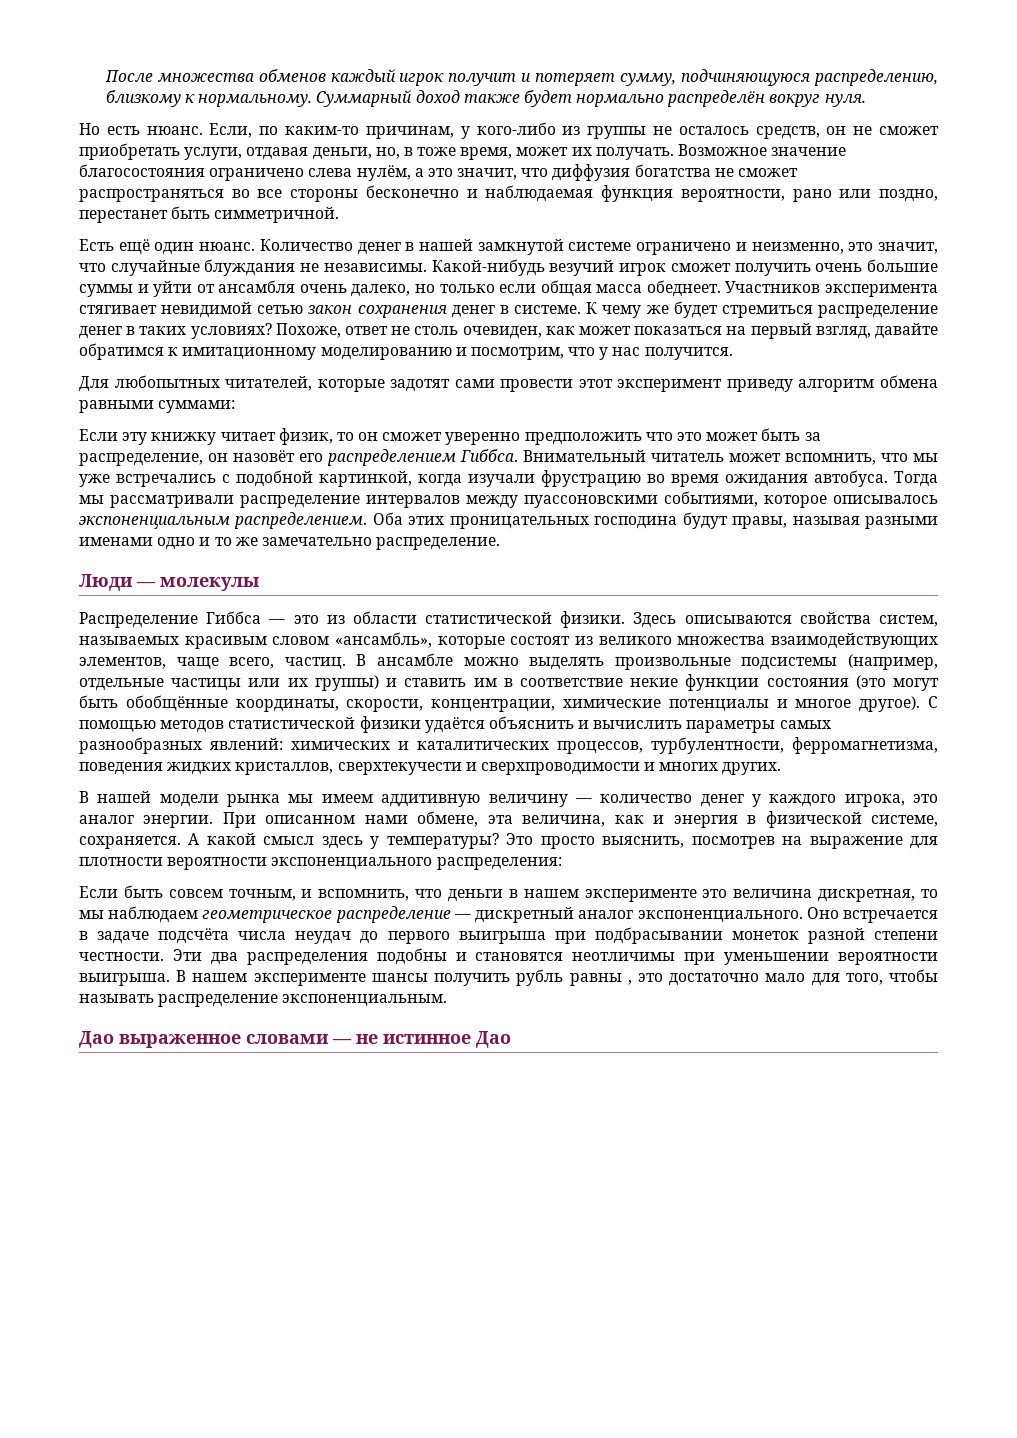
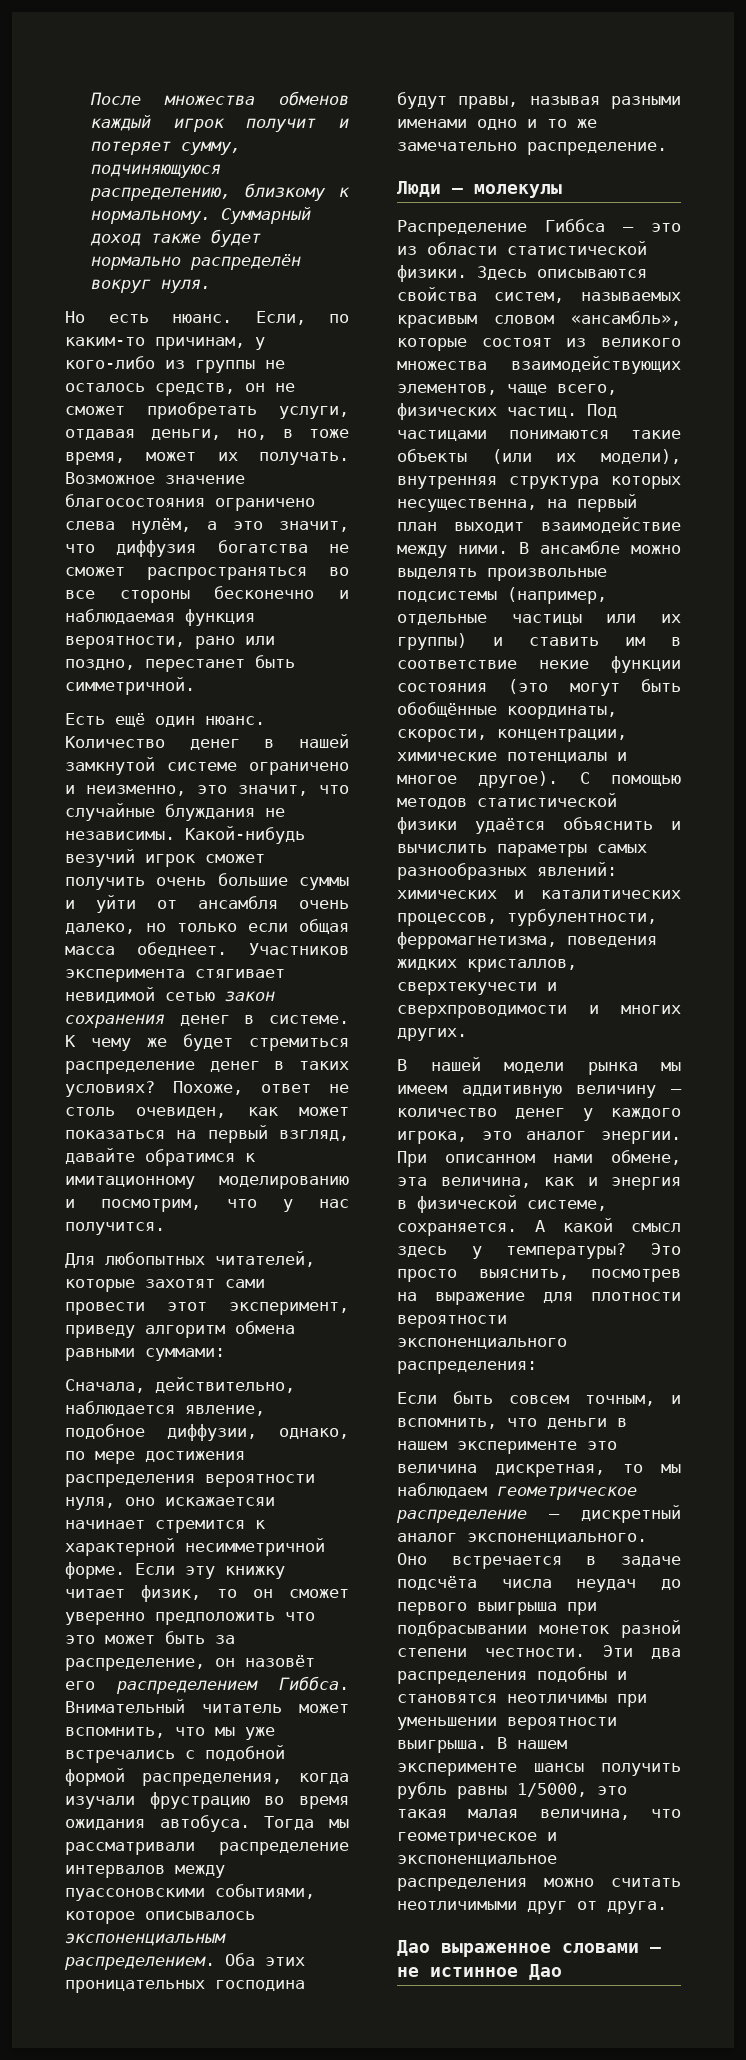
- Для любопытных читателей, которые задотят сами провести этот эксперимент приведу алгоритм обмена равными суммами:
+ Для любопытных читателей, которые захотят сами провести этот эксперимент, приведу алгоритм обмена равными суммами:
+ Сначала, действительно, наблюдается явление, подобное диффузии, однако, по мере достижения распределения вероятности нуля, оно искажаетсяи начинает стремится к характерной несимметричной форме.
- Внимательный читатель может вспомнить, что мы уже встречались с подобной картинкой, когда изучали фрустрацию во время ожидания автобуса.
+ Внимательный читатель может вспомнить, что мы уже встречались с подобной формой распределения, когда изучали фрустрацию во время ожидания автобуса.
- Здесь описываются свойства систем, называемых красивым словом «ансамбль», которые состоят из великого множества взаимодействующих элементов, чаще всего, частиц.
+ Здесь описываются свойства систем, называемых красивым словом «ансамбль», которые состоят из великого множества взаимодействующих элементов, чаще всего, физических частиц. Под частицами понимаются такие объекты (или их модели), внутренняя структура которых несущественна, на первый план выходит взаимодействие между ними.
- В нашем эксперименте шансы получить рубль равны , это достаточно мало для того, чтобы называть распределение экспоненциальным.
+ В нашем эксперименте шансы получить рубль равны 1/5000, это такая малая величина, что геометрическое и экспоненциальное распределения можно считать неотличимыми друг от друга.

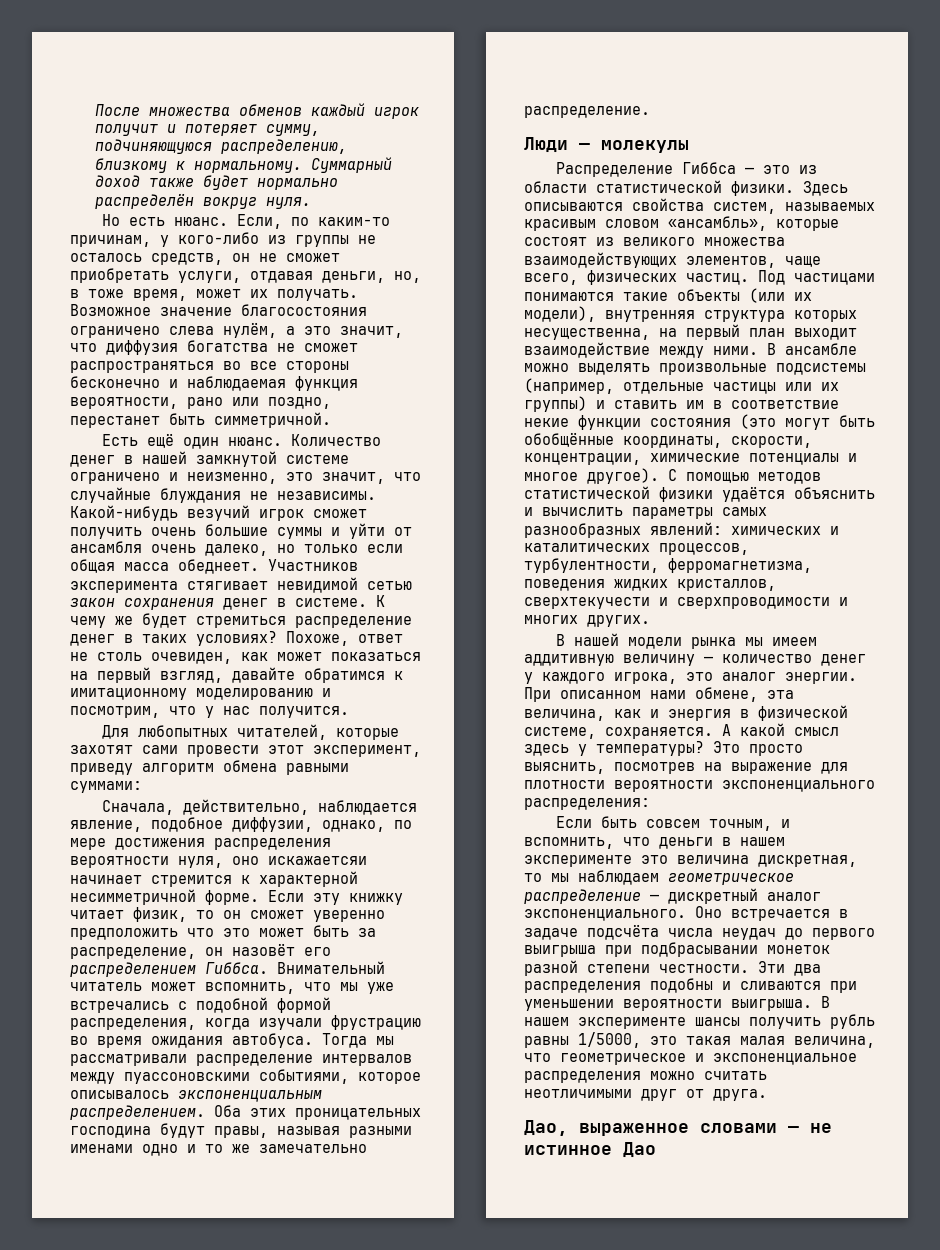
- Эти два распределения подобны и становятся неотличимы при уменьшении вероятности выигрыша.
+ Эти два распределения подобны и сливаются при уменьшении вероятности выигрыша.
- Дао выраженное словами — не истинное Дао
+ Дао, выраженное словами — не истинное Дао

